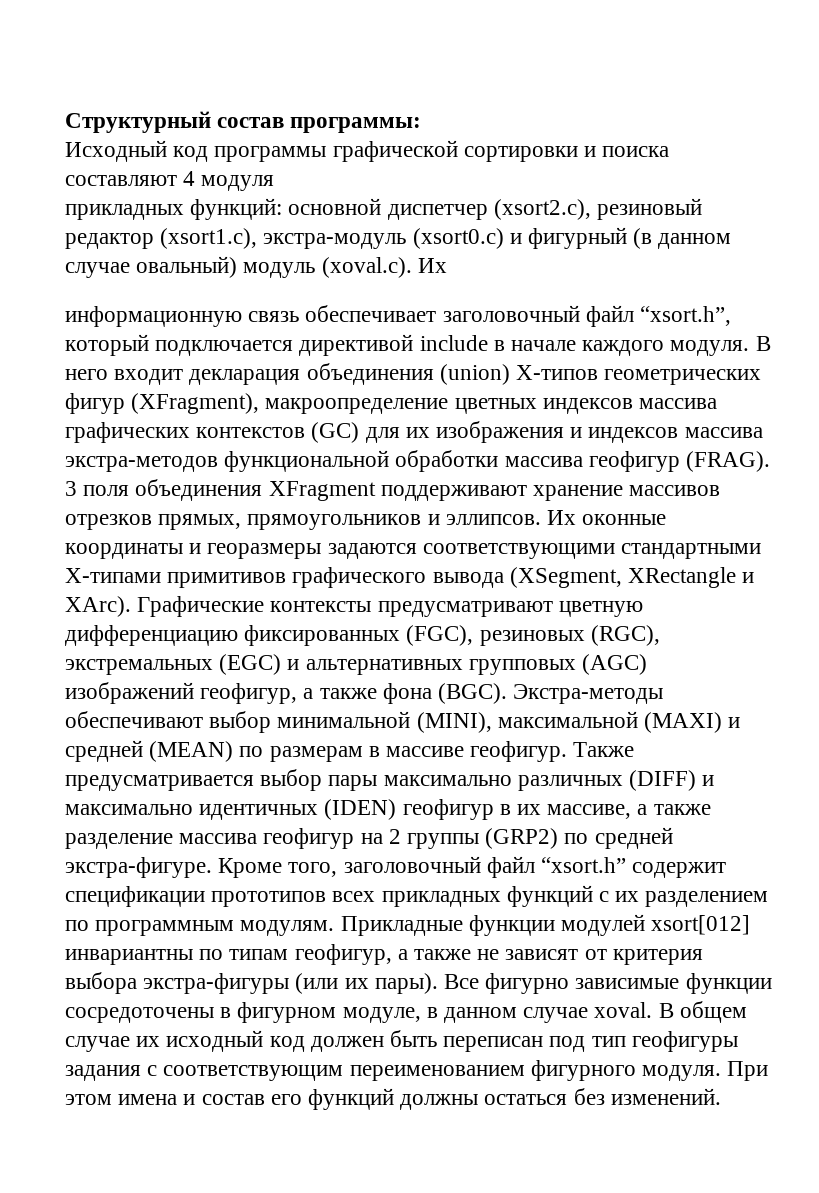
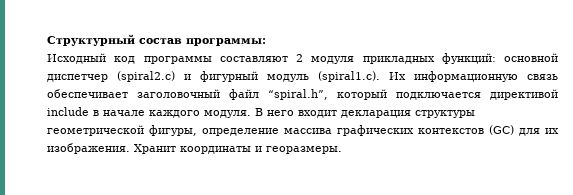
- Исходный код программы графической сортировки и поиска составляют 4 модуля
- прикладных функций: основной диспетчер (xsort2.c), резиновый редактор (xsort1.c), экстра-модуль (xsort0.c) и фигурный (в данном случае овальный) модуль (xoval.c). Их
- информационную связь обеспечивает заголовочный файл “xsort.h”, который подключается директивой include в начале каждого модуля.
+ Исходный код программы составляют 2 модуля прикладных функций: основной диспетчер (spiral2.c) и фигурный модуль (spiral1.c). Их информационную связь обеспечивает заголовочный файл “spiral.h”, который подключается директивой include в начале каждого модуля.
- В него входит декларация объединения (union) X-типов геометрических фигур (XFragment), макроопределение цветных индексов массива графических контекстов (GC) для их изображения и индексов массива экстра-методов функциональной обработки массива геофигур (FRAG). 3 поля объединения XFragment поддерживают хранение массивов отрезков прямых, прямоугольников и эллипсов. Их оконные координаты и георазмеры задаются соответствующими стандартными Х-типами примитивов графического вывода (XSegment, XRectangle и XArc). Графические контексты предусматривают цветную дифференциацию фиксированных (FGC), резиновых (RGC), экстремальных (EGC) и альтернативных групповых (AGC) изображений геофигур, а также фона (BGC). Экстра-методы обеспечивают выбор минимальной (MINI), максимальной (MAXI) и средней (MEAN) по размерам в массиве геофигур. Также предусматривается выбор пары максимально различных (DIFF) и максимально идентичных (IDEN) геофигур в их массиве, а также разделение массива геофигур на 2 группы (GRP2) по средней экстра-фигуре. Кроме того, заголовочный файл “xsort.h” содержит спецификации прототипов всех прикладных функций с их разделением по программным модулям. Прикладные функции модулей xsort[012] инвариантны по типам геофигур, а также не зависят от критерия выбора экстра-фигуры (или их пары). Все фигурно зависимые функции сосредоточены в фигурном модуле, в данном случае xoval. В общем случае их исходный код должен быть переписан под тип геофигуры задания с соответствующим переименованием фигурного модуля. При этом имена и состав его функций должны остаться без изменений.
+ В него входит декларация структуры геометрической фигуры, определение массива графических контекстов (GC) для их изображения. Хранит координаты и георазмеры.

